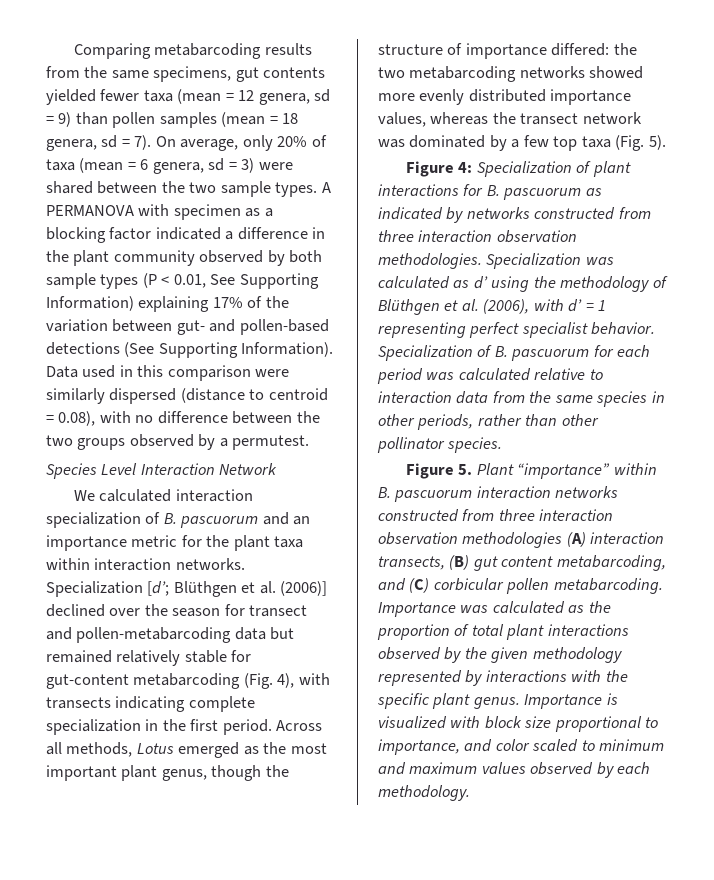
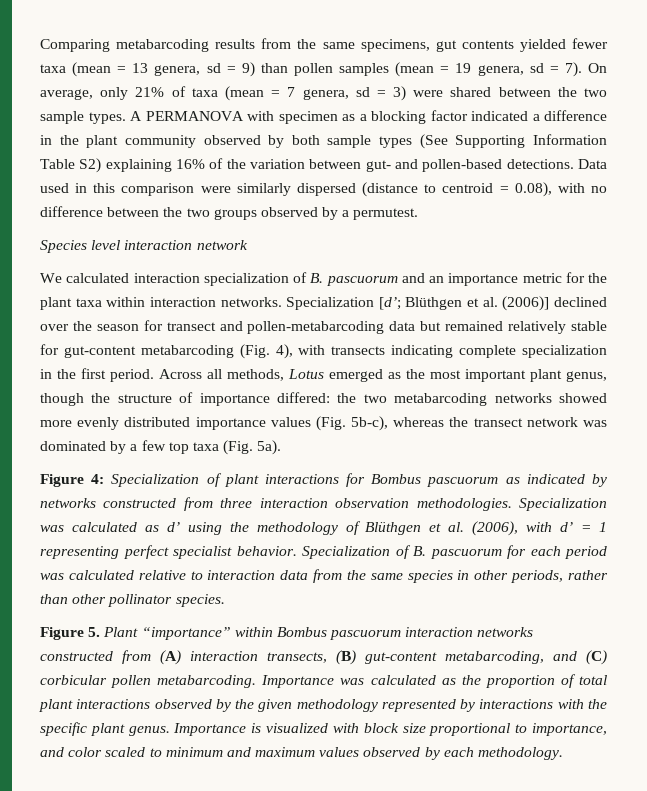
- Comparing metabarcoding results from the same specimens, gut contents yielded fewer taxa (mean = 12 genera, sd = 9) than pollen samples (mean = 18 genera, sd = 7).
+ Comparing metabarcoding results from the same specimens, gut contents yielded fewer taxa (mean = 13 genera, sd = 9) than pollen samples (mean = 19 genera, sd = 7).
- On average, only 20% of taxa (mean = 6 genera, sd = 3) were shared between the two sample types.
+ On average, only 21% of taxa (mean = 7 genera, sd = 3) were shared between the two sample types.
- A PERMANOVA with specimen as a blocking factor indicated a difference in the plant community observed by both sample types (P < 0.01, See Supporting Information) explaining 17% of the variation between gut- and pollen-based detections (See Supporting Information).
+ A PERMANOVA with specimen as a blocking factor indicated a difference in the plant community observed by both sample types (See Supporting Information Table S2) explaining 16% of the variation between gut- and pollen-based detections.
- Species Level Interaction Network
+ Species level interaction network
- Across all methods, Lotus emerged as the most important plant genus, though the structure of importance differed: the two metabarcoding networks showed more evenly distributed importance values, whereas the transect network was dominated by a few top taxa (Fig. 5).
+ Across all methods, Lotus emerged as the most important plant genus, though the structure of importance differed: the two metabarcoding networks showed more evenly distributed importance values (Fig. 5b-c), whereas the transect network was dominated by a few top taxa (Fig. 5a).
- Figure 4: Specialization of plant interactions for B. pascuorum as indicated by networks constructed from three interaction observation methodologies.
+ Figure 4: Specialization of plant interactions for Bombus pascuorum as indicated by networks constructed from three interaction observation methodologies.
- Figure 5. Plant “importance” within B. pascuorum interaction networks constructed from three interaction observation methodologies (A) interaction transects, (B) gut content metabarcoding, and (C) corbicular pollen metabarcoding.
+ Figure 5. Plant “importance” within Bombus pascuorum interaction networks constructed from (A) interaction transects, (B) gut-content metabarcoding, and (C) corbicular pollen metabarcoding.

